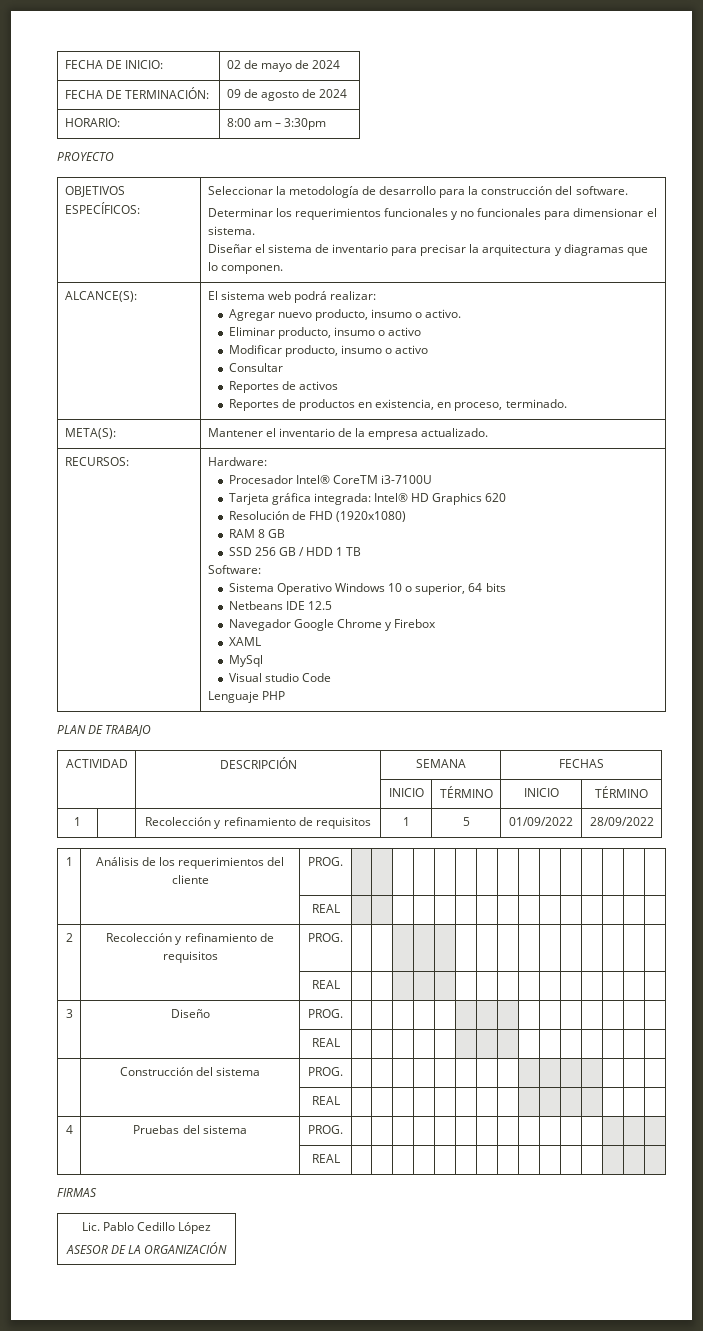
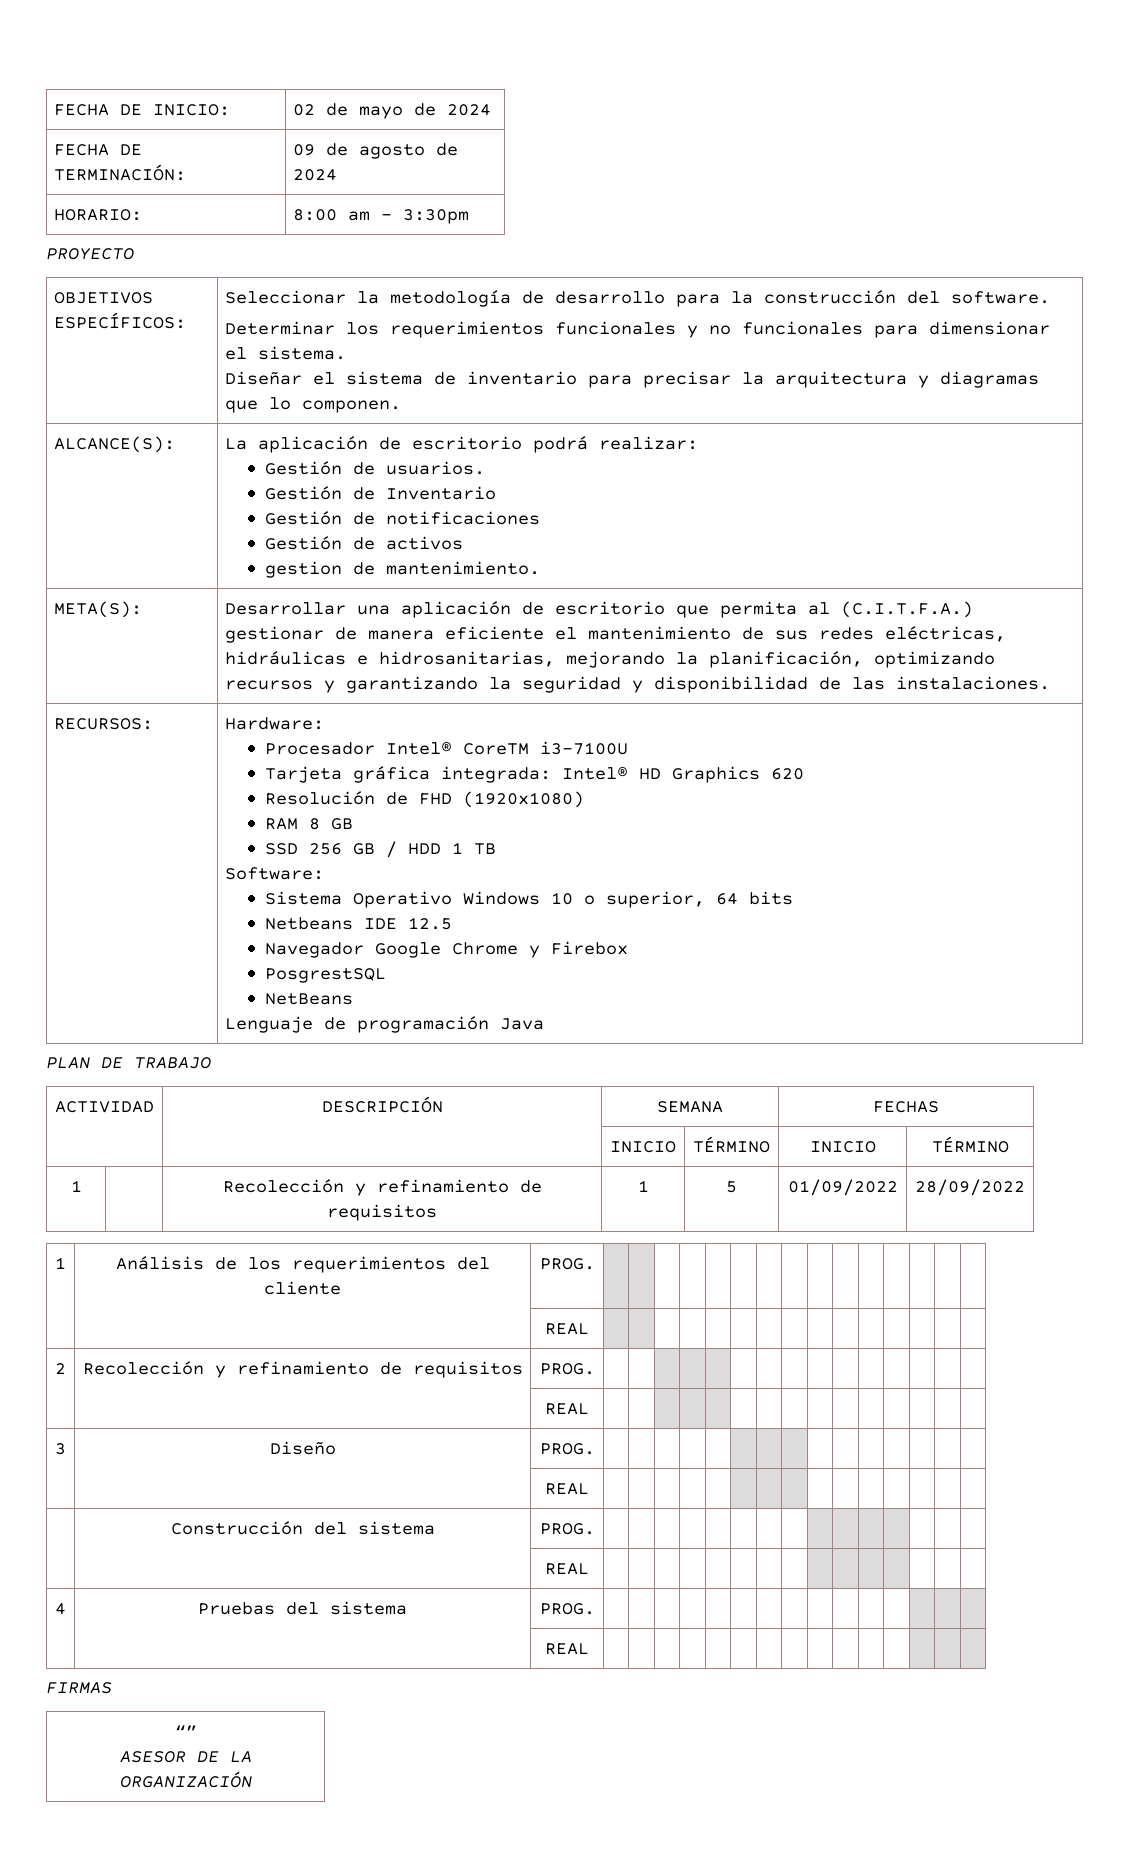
- ALCANCE(S): | El sistema web podrá realizar:
- Agregar nuevo producto, insumo o activo.
- Eliminar producto, insumo o activo
- Modificar producto, insumo o activo
- Consultar
- Reportes de activos
- Reportes de productos en existencia, en proceso, terminado.
- META(S): | Mantener el inventario de la empresa actualizado.
+ ALCANCE(S): | La aplicación de escritorio podrá realizar:
+ Gestión de usuarios.
+ Gestión de Inventario
+ Gestión de notificaciones
+ Gestión de activos
+ gestion de mantenimiento.
+ META(S): | Desarrollar una aplicación de escritorio que permita al (C.I.T.F.A.) gestionar de manera eficiente el mantenimiento de sus redes eléctricas, hidráulicas e hidrosanitarias, mejorando la planificación, optimizando recursos y garantizando la seguridad y disponibilidad de las instalaciones.
- XAML
- MySql
- Visual studio Code
- Lenguaje PHP
+ PosgrestSQL
+ NetBeans
+ Lenguaje de programación Java
- Lic. Pablo Cedillo López
+ “”

